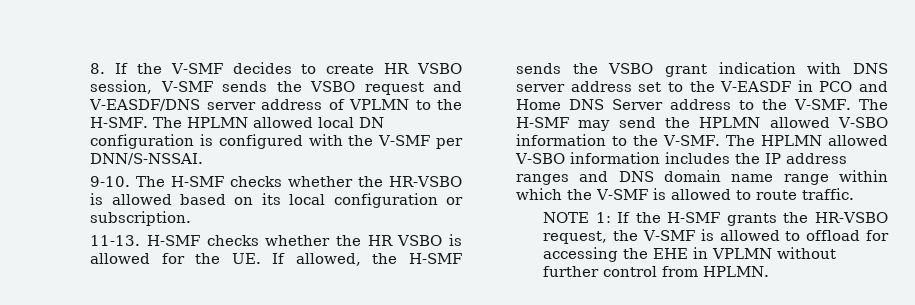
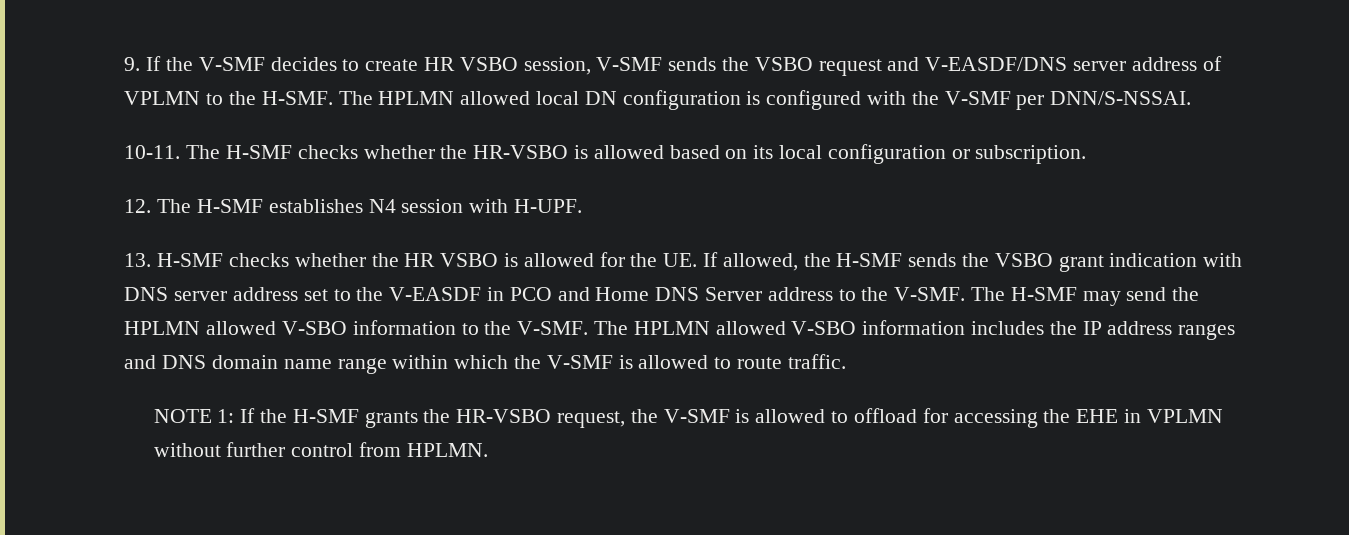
- 8. If the V-SMF decides to create HR VSBO session, V-SMF sends the VSBO request and V-EASDF/DNS server address of VPLMN to the H-SMF.
+ 9. If the V-SMF decides to create HR VSBO session, V-SMF sends the VSBO request and V-EASDF/DNS server address of VPLMN to the H-SMF.
- 9-10.
+ 10-11.
- 11-13. H-SMF checks whether the HR VSBO is allowed for the UE. If allowed, the H-SMF sends the VSBO grant indication with DNS server address set to the V-EASDF in PCO and Home DNS Server address to the V-SMF.
+ 12. The H-SMF establishes N4 session with H-UPF.
+ 13. H-SMF checks whether the HR VSBO is allowed for the UE. If allowed, the H-SMF sends the VSBO grant indication with DNS server address set to the V-EASDF in PCO and Home DNS Server address to the V-SMF.

